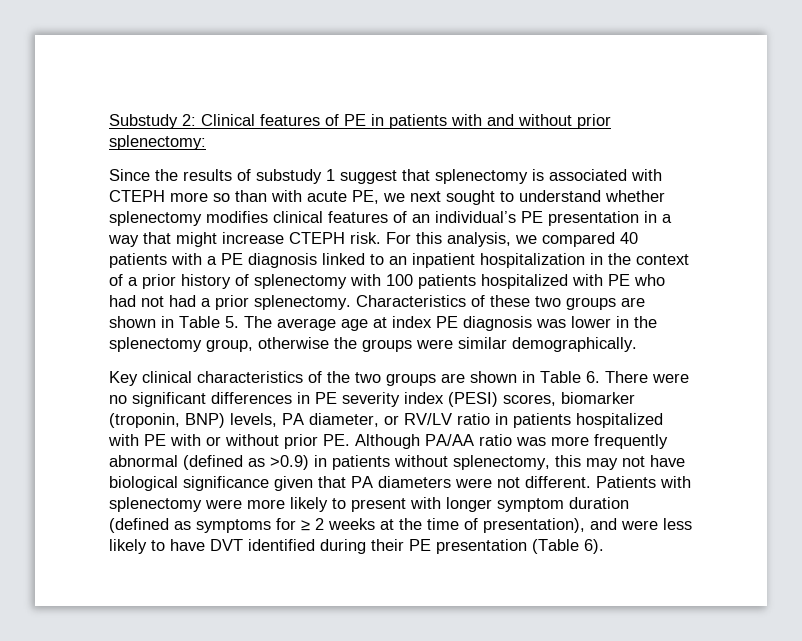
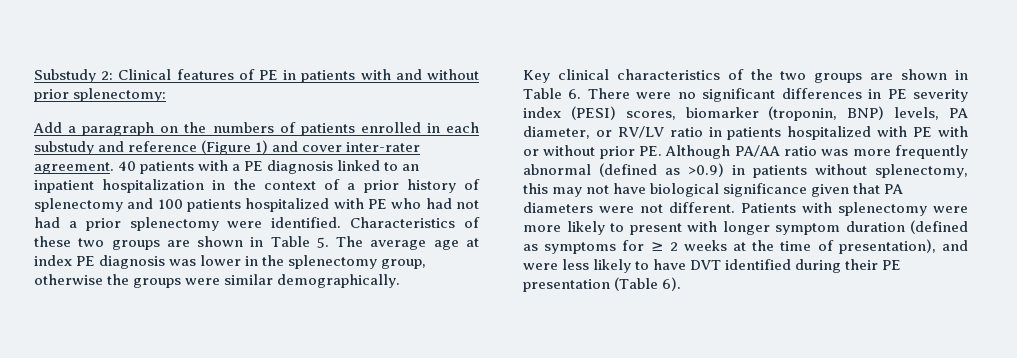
- Since the results of substudy 1 suggest that splenectomy is associated with CTEPH more so than with acute PE, we next sought to understand whether splenectomy modifies clinical features of an individual’s PE presentation in a way that might increase CTEPH risk. For this analysis, we compared 40 patients with a PE diagnosis linked to an inpatient hospitalization in the context of a prior history of splenectomy with 100 patients hospitalized with PE who had not had a prior splenectomy.
+ Add a paragraph on the numbers of patients enrolled in each substudy and reference (Figure 1) and cover inter-rater agreement. 40 patients with a PE diagnosis linked to an inpatient hospitalization in the context of a prior history of splenectomy and 100 patients hospitalized with PE who had not had a prior splenectomy were identified.

